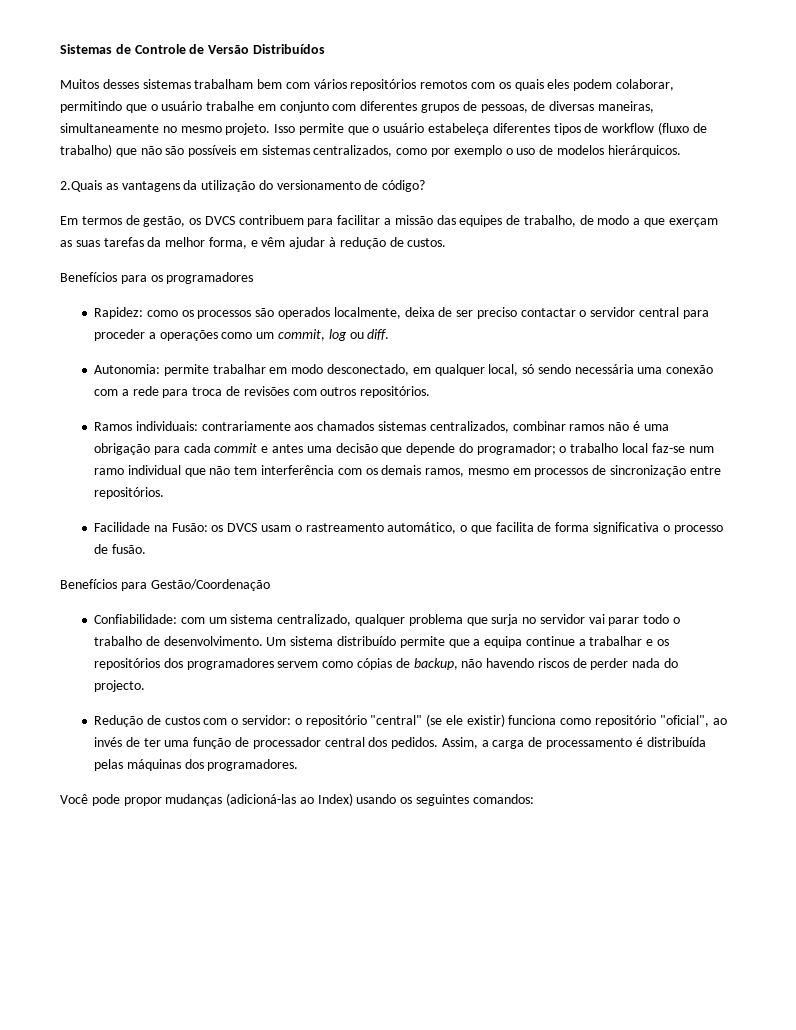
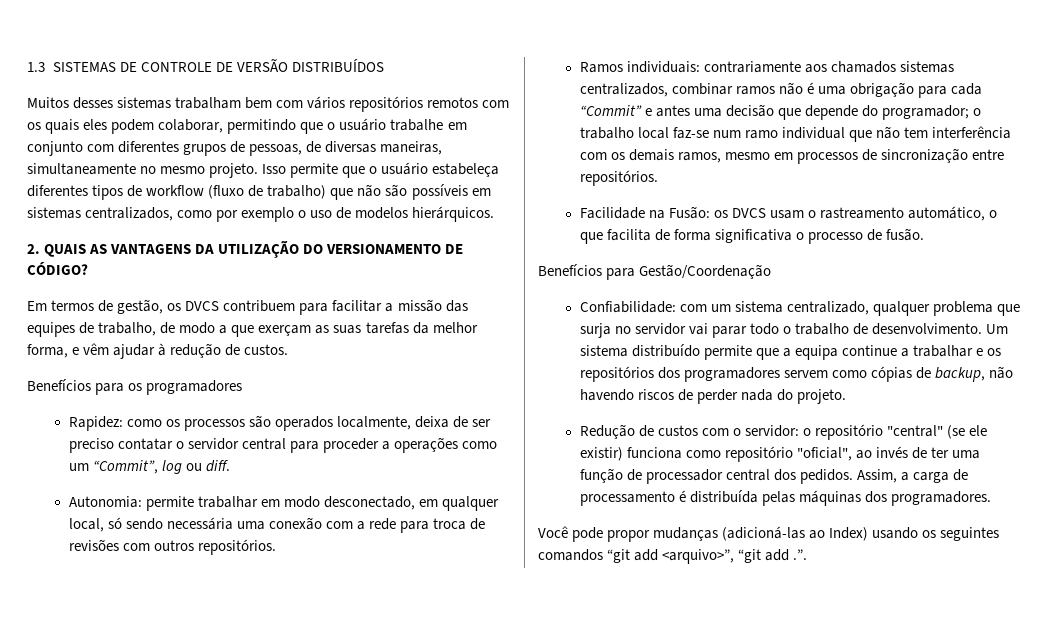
- Sistemas de Controle de Versão Distribuídos
+ 1.3 SISTEMAS DE CONTROLE DE VERSÃO DISTRIBUÍDOS
- 2.Quais as vantagens da utilização do versionamento de código?
+ 2. QUAIS AS VANTAGENS DA UTILIZAÇÃO DO VERSIONAMENTO DE CÓDIGO?
- Rapidez: como os processos são operados localmente, deixa de ser preciso contactar o servidor central para proceder a operações como um commit, log ou diff.
+ Rapidez: como os processos são operados localmente, deixa de ser preciso contatar o servidor central para proceder a operações como um “Commit”, log ou diff.
- Ramos individuais: contrariamente aos chamados sistemas centralizados, combinar ramos não é uma obrigação para cada commit e antes uma decisão que depende do programador; o trabalho local faz-se num ramo individual que não tem interferência com os demais ramos, mesmo em processos de sincronização entre repositórios.
+ Ramos individuais: contrariamente aos chamados sistemas centralizados, combinar ramos não é uma obrigação para cada “Commit” e antes uma decisão que depende do programador; o trabalho local faz-se num ramo individual que não tem interferência com os demais ramos, mesmo em processos de sincronização entre repositórios.
- Um sistema distribuído permite que a equipa continue a trabalhar e os repositórios dos programadores servem como cópias de backup, não havendo riscos de perder nada do projecto.
+ Um sistema distribuído permite que a equipa continue a trabalhar e os repositórios dos programadores servem como cópias de backup, não havendo riscos de perder nada do projeto.
- Você pode propor mudanças (adicioná-las ao Index) usando os seguintes comandos:
+ Você pode propor mudanças (adicioná-las ao Index) usando os seguintes comandos “git add <arquivo>”, “git add .”.

